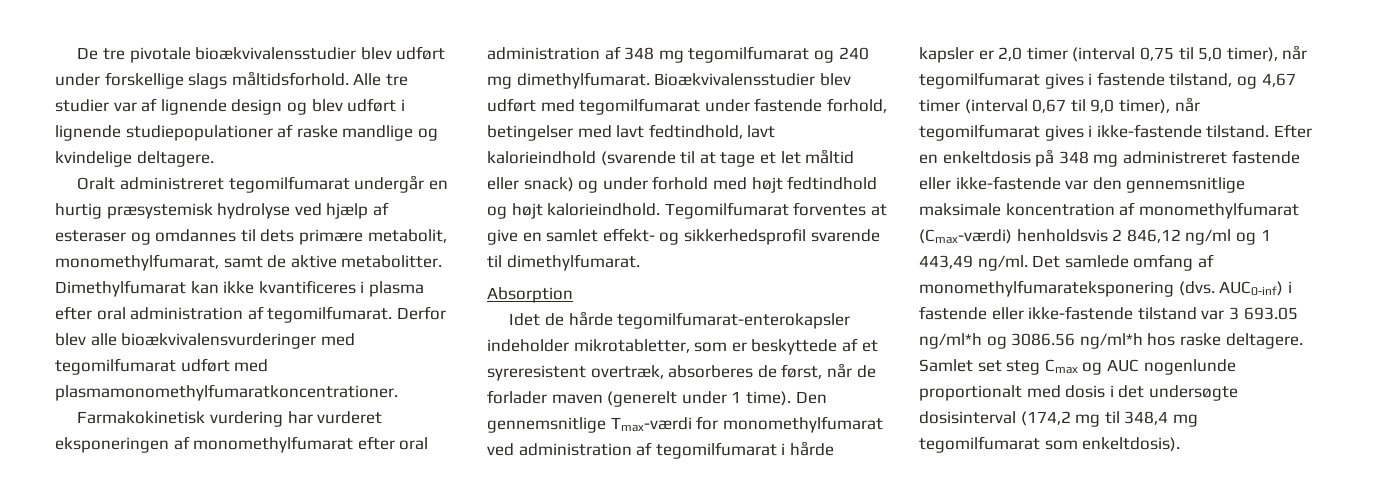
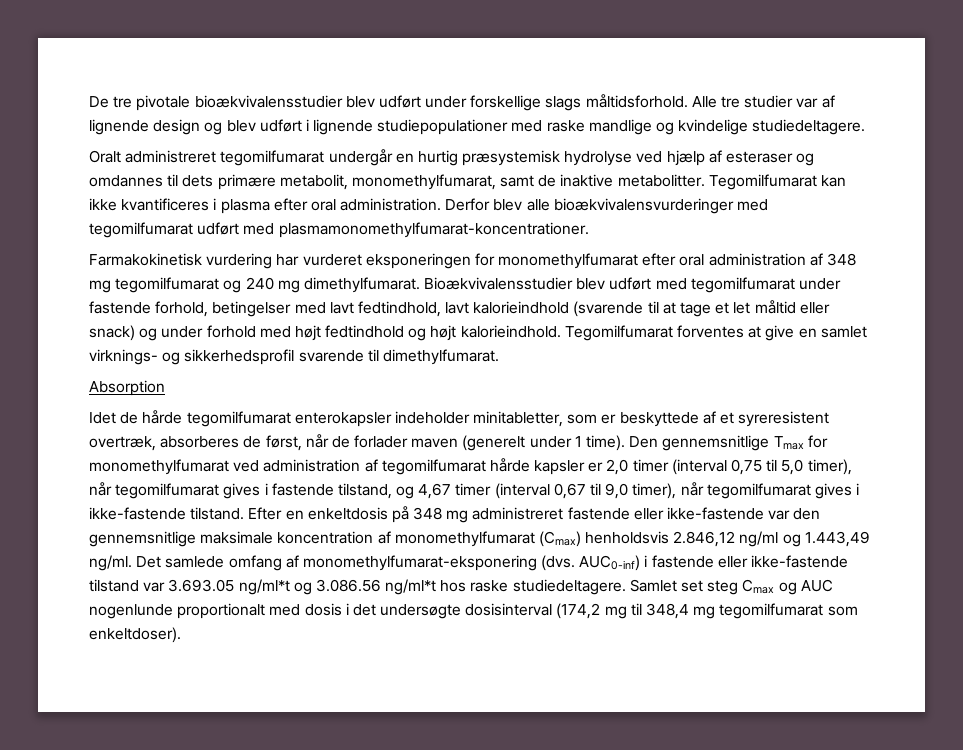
- Alle tre studier var af lignende design og blev udført i lignende studiepopulationer af raske mandlige og kvindelige deltagere.
+ Alle tre studier var af lignende design og blev udført i lignende studiepopulationer med raske mandlige og kvindelige studiedeltagere.
- Oralt administreret tegomilfumarat undergår en hurtig præsystemisk hydrolyse ved hjælp af esteraser og omdannes til dets primære metabolit, monomethylfumarat, samt de aktive metabolitter. Dimethylfumarat kan ikke kvantificeres i plasma efter oral administration af tegomilfumarat.
+ Oralt administreret tegomilfumarat undergår en hurtig præsystemisk hydrolyse ved hjælp af esteraser og omdannes til dets primære metabolit, monomethylfumarat, samt de inaktive metabolitter. Tegomilfumarat kan ikke kvantificeres i plasma efter oral administration.
- Derfor blev alle bioækvivalensvurderinger med tegomilfumarat udført med plasmamonomethylfumaratkoncentrationer.
+ Derfor blev alle bioækvivalensvurderinger med tegomilfumarat udført med plasmamonomethylfumarat-koncentrationer.
- Farmakokinetisk vurdering har vurderet eksponeringen af monomethylfumarat efter oral administration af 348 mg tegomilfumarat og 240 mg dimethylfumarat.
+ Farmakokinetisk vurdering har vurderet eksponeringen for monomethylfumarat efter oral administration af 348 mg tegomilfumarat og 240 mg dimethylfumarat.
- Tegomilfumarat forventes at give en samlet effekt- og sikkerhedsprofil svarende til dimethylfumarat.
+ Tegomilfumarat forventes at give en samlet virknings- og sikkerhedsprofil svarende til dimethylfumarat.
- Idet de hårde tegomilfumarat-enterokapsler indeholder mikrotabletter, som er beskyttede af et syreresistent overtræk, absorberes de først, når de forlader maven (generelt under 1 time).
+ Idet de hårde tegomilfumarat enterokapsler indeholder minitabletter, som er beskyttede af et syreresistent overtræk, absorberes de først, når de forlader maven (generelt under 1 time).
- Den gennemsnitlige Tmax-værdi for monomethylfumarat ved administration af tegomilfumarat i hårde kapsler er 2,0 timer (interval 0,75 til 5,0 timer), når tegomilfumarat gives i fastende tilstand, og 4,67 timer (interval 0,67 til 9,0 timer), når tegomilfumarat gives i ikke-fastende tilstand.
+ Den gennemsnitlige Tmax for monomethylfumarat ved administration af tegomilfumarat hårde kapsler er 2,0 timer (interval 0,75 til 5,0 timer), når tegomilfumarat gives i fastende tilstand, og 4,67 timer (interval 0,67 til 9,0 timer), når tegomilfumarat gives i ikke-fastende tilstand.
- Efter en enkeltdosis på 348 mg administreret fastende eller ikke-fastende var den gennemsnitlige maksimale koncentration af monomethylfumarat (Cmax-værdi) henholdsvis 2 846,12 ng/ml og 1 443,49 ng/ml.
+ Efter en enkeltdosis på 348 mg administreret fastende eller ikke-fastende var den gennemsnitlige maksimale koncentration af monomethylfumarat (Cmax) henholdsvis 2.846,12 ng/ml og 1.443,49 ng/ml.
- Det samlede omfang af monomethylfumarateksponering (dvs.
+ Det samlede omfang af monomethylfumarat-eksponering (dvs.
- AUC0-inf) i fastende eller ikke-fastende tilstand var 3 693.05 ng/ml*h og 3086.56 ng/ml*h hos raske deltagere.
+ AUC0-inf) i fastende eller ikke-fastende tilstand var 3.693.05 ng/ml*t og 3.086.56 ng/ml*t hos raske studiedeltagere.
- Samlet set steg Cmax og AUC nogenlunde proportionalt med dosis i det undersøgte dosisinterval (174,2 mg til 348,4 mg tegomilfumarat som enkeltdosis).
+ Samlet set steg Cmax og AUC nogenlunde proportionalt med dosis i det undersøgte dosisinterval (174,2 mg til 348,4 mg tegomilfumarat som enkeltdoser).

